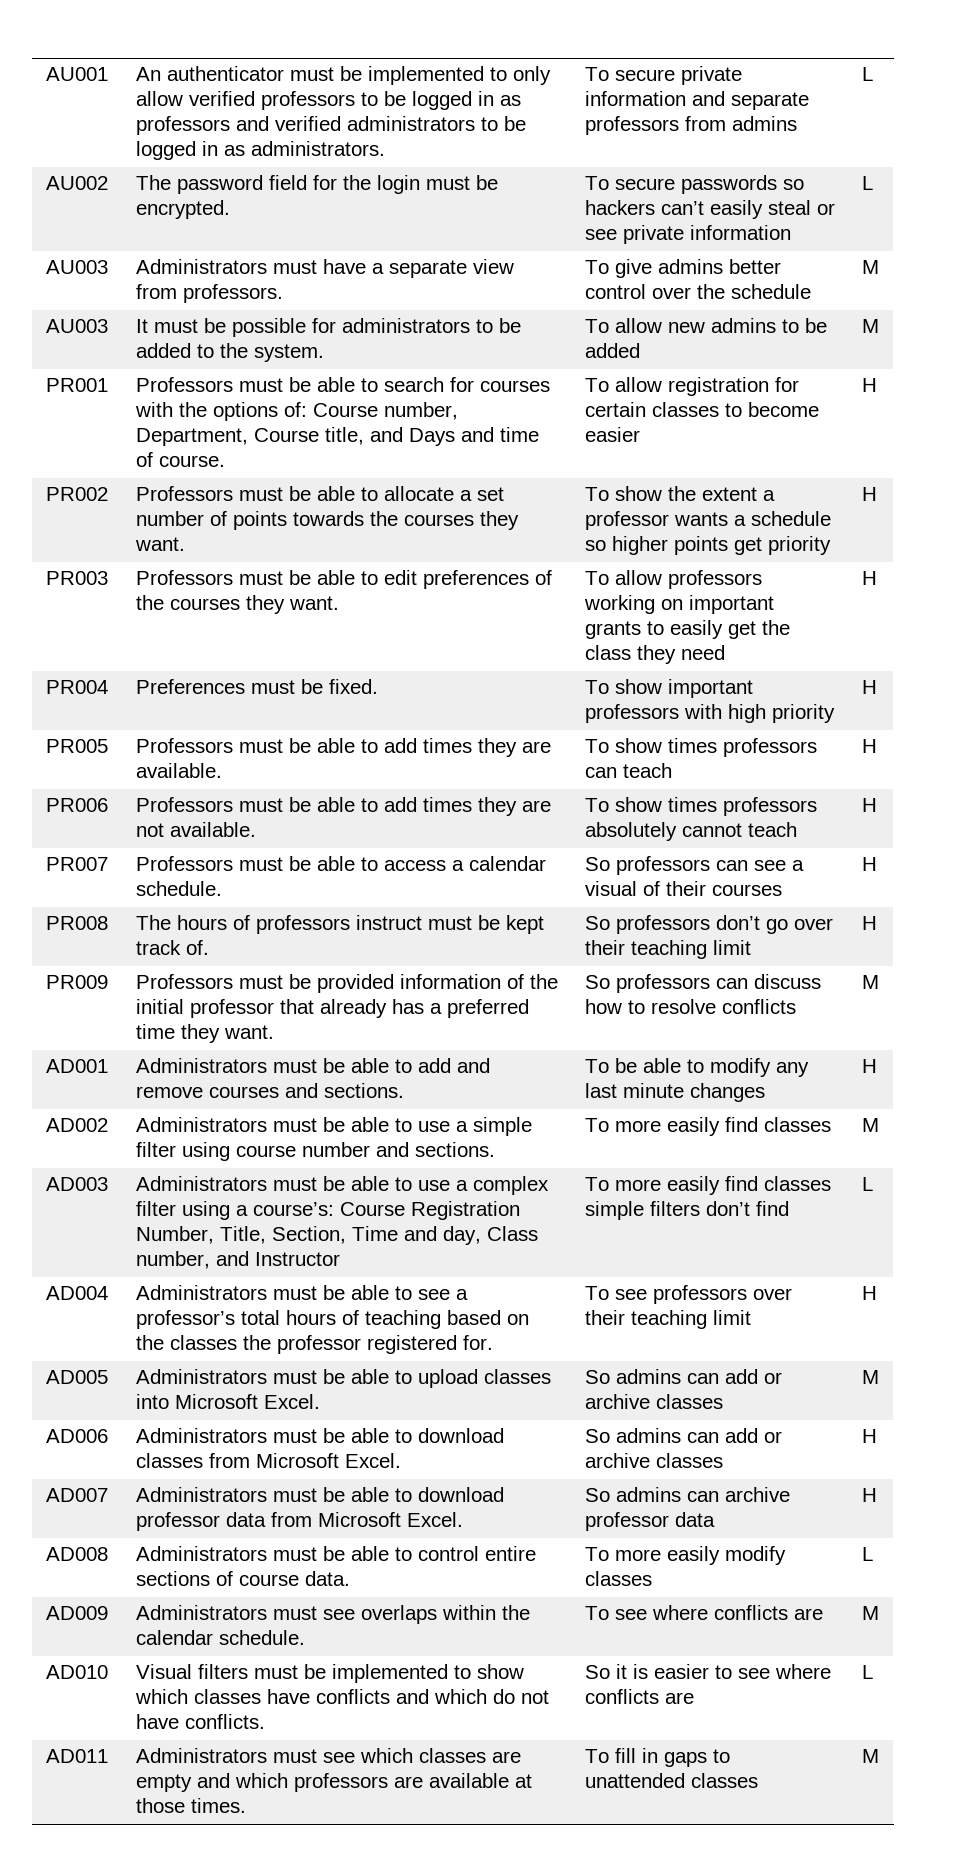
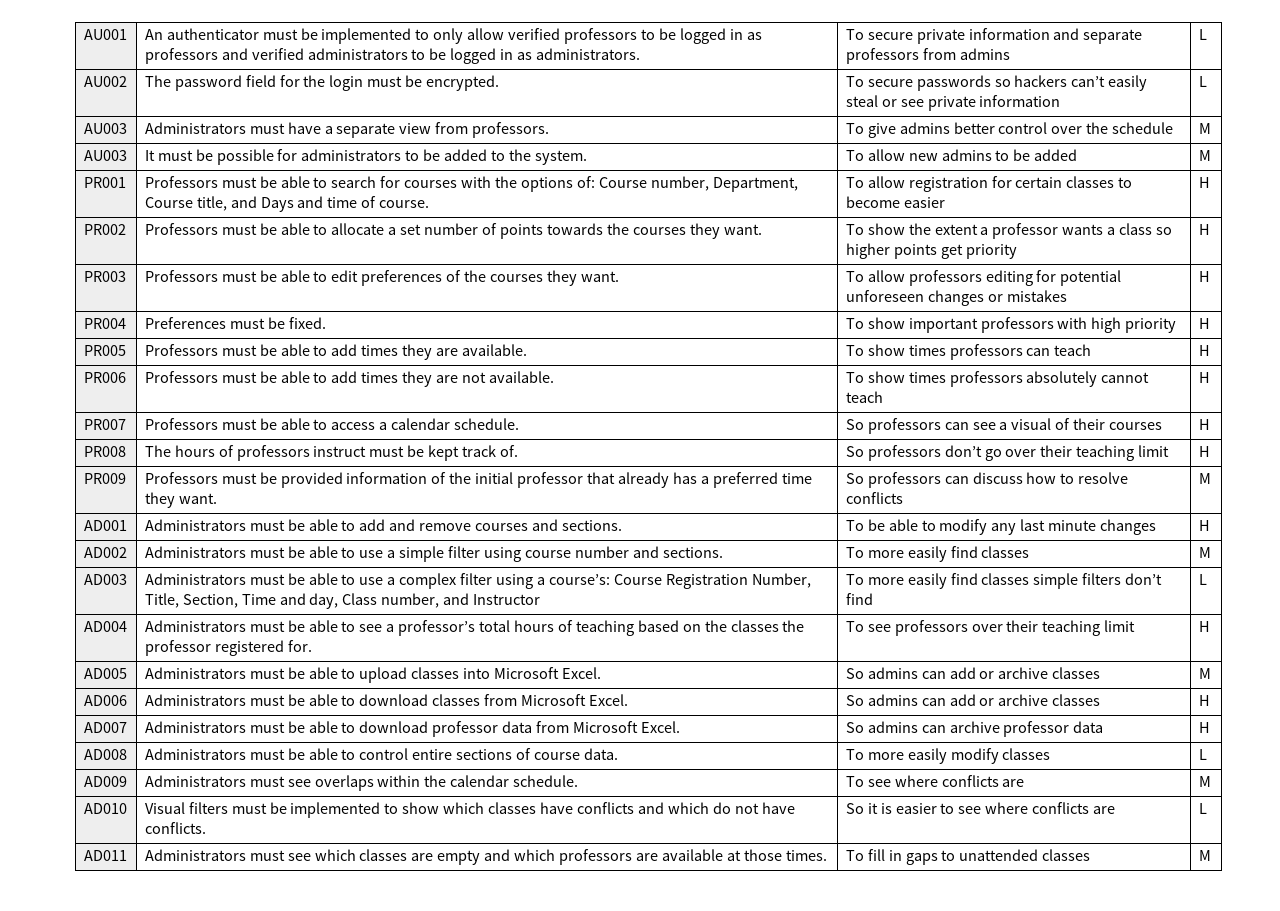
- PR002 | Professors must be able to allocate a set number of points towards the courses they want. | To show the extent a professor wants a schedule so higher points get priority | H
+ PR002 | Professors must be able to allocate a set number of points towards the courses they want. | To show the extent a professor wants a class so higher points get priority | H
- PR003 | Professors must be able to edit preferences of the courses they want. | To allow professors working on important grants to easily get the class they need | H
+ PR003 | Professors must be able to edit preferences of the courses they want. | To allow professors editing for potential unforeseen changes or mistakes | H

